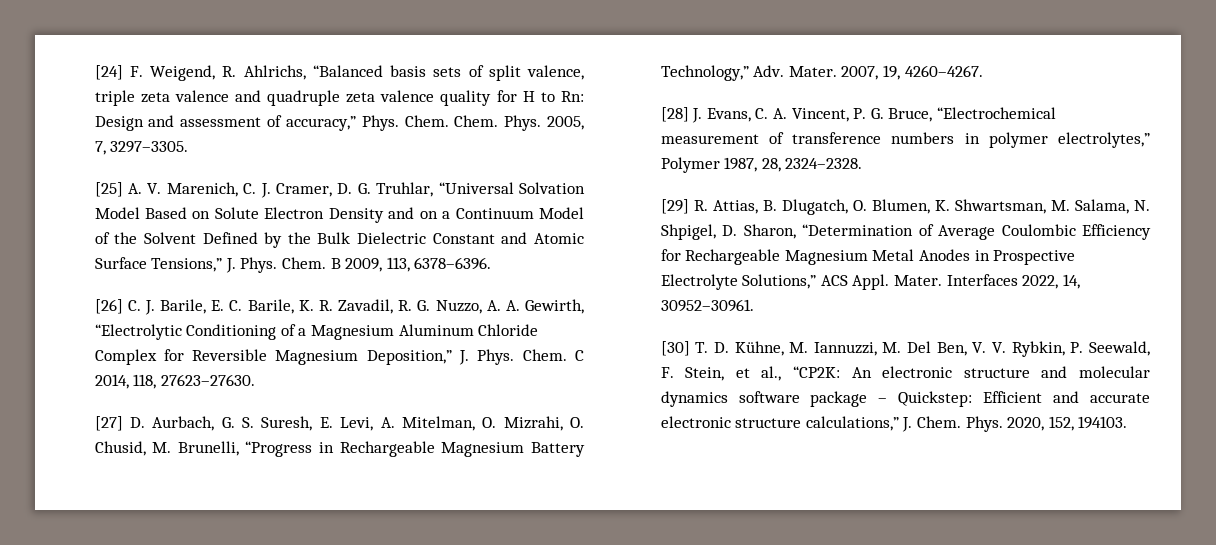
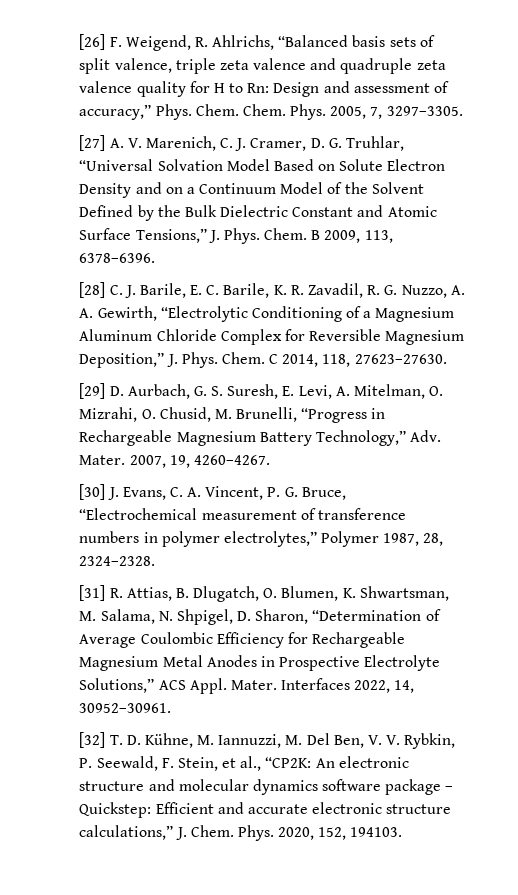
- [24] F. Weigend, R. Ahlrichs, “Balanced basis sets of split valence, triple zeta valence and quadruple zeta valence quality for H to Rn: Design and assessment of accuracy,” Phys.
+ [26] F. Weigend, R. Ahlrichs, “Balanced basis sets of split valence, triple zeta valence and quadruple zeta valence quality for H to Rn: Design and assessment of accuracy,” Phys.
- [25] A. V. Marenich, C. J. Cramer, D. G. Truhlar, “Universal Solvation Model Based on Solute Electron Density and on a Continuum Model of the Solvent Defined by the Bulk Dielectric Constant and Atomic Surface Tensions,” J. Phys.
+ [27] A. V. Marenich, C. J. Cramer, D. G. Truhlar, “Universal Solvation Model Based on Solute Electron Density and on a Continuum Model of the Solvent Defined by the Bulk Dielectric Constant and Atomic Surface Tensions,” J. Phys.
- [26] C. J. Barile, E. C. Barile, K. R. Zavadil, R. G. Nuzzo, A. A. Gewirth, “Electrolytic Conditioning of a Magnesium Aluminum Chloride Complex for Reversible Magnesium Deposition,” J. Phys.
+ [28] C. J. Barile, E. C. Barile, K. R. Zavadil, R. G. Nuzzo, A. A. Gewirth, “Electrolytic Conditioning of a Magnesium Aluminum Chloride Complex for Reversible Magnesium Deposition,” J. Phys.
- [27] D. Aurbach, G. S. Suresh, E. Levi, A. Mitelman, O. Mizrahi, O. Chusid, M. Brunelli, “Progress in Rechargeable Magnesium Battery Technology,” Adv. Mater.
+ [29] D. Aurbach, G. S. Suresh, E. Levi, A. Mitelman, O. Mizrahi, O. Chusid, M. Brunelli, “Progress in Rechargeable Magnesium Battery Technology,” Adv. Mater.
- [28] J. Evans, C. A. Vincent, P. G. Bruce, “Electrochemical measurement of transference numbers in polymer electrolytes,” Polymer 1987, 28, 2324–2328.
+ [30] J. Evans, C. A. Vincent, P. G. Bruce, “Electrochemical measurement of transference numbers in polymer electrolytes,” Polymer 1987, 28, 2324–2328.
- [29] R. Attias, B. Dlugatch, O. Blumen, K. Shwartsman, M. Salama, N. Shpigel, D. Sharon, “Determination of Average Coulombic Efficiency for Rechargeable Magnesium Metal Anodes in Prospective Electrolyte Solutions,” ACS Appl.
+ [31] R. Attias, B. Dlugatch, O. Blumen, K. Shwartsman, M. Salama, N. Shpigel, D. Sharon, “Determination of Average Coulombic Efficiency for Rechargeable Magnesium Metal Anodes in Prospective Electrolyte Solutions,” ACS Appl.
- [30] T. D. Kühne, M. Iannuzzi, M. Del Ben, V. V. Rybkin, P. Seewald, F. Stein, et al., “CP2K: An electronic structure and molecular dynamics software package – Quickstep: Efficient and accurate electronic structure calculations,” J. Chem.
+ [32] T. D. Kühne, M. Iannuzzi, M. Del Ben, V. V. Rybkin, P. Seewald, F. Stein, et al., “CP2K: An electronic structure and molecular dynamics software package – Quickstep: Efficient and accurate electronic structure calculations,” J. Chem.

